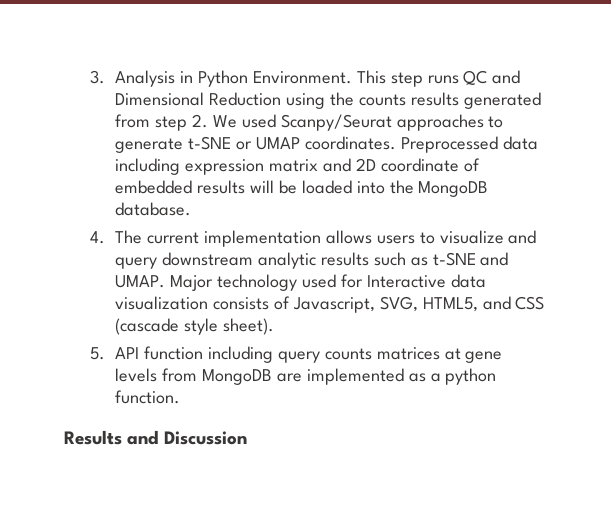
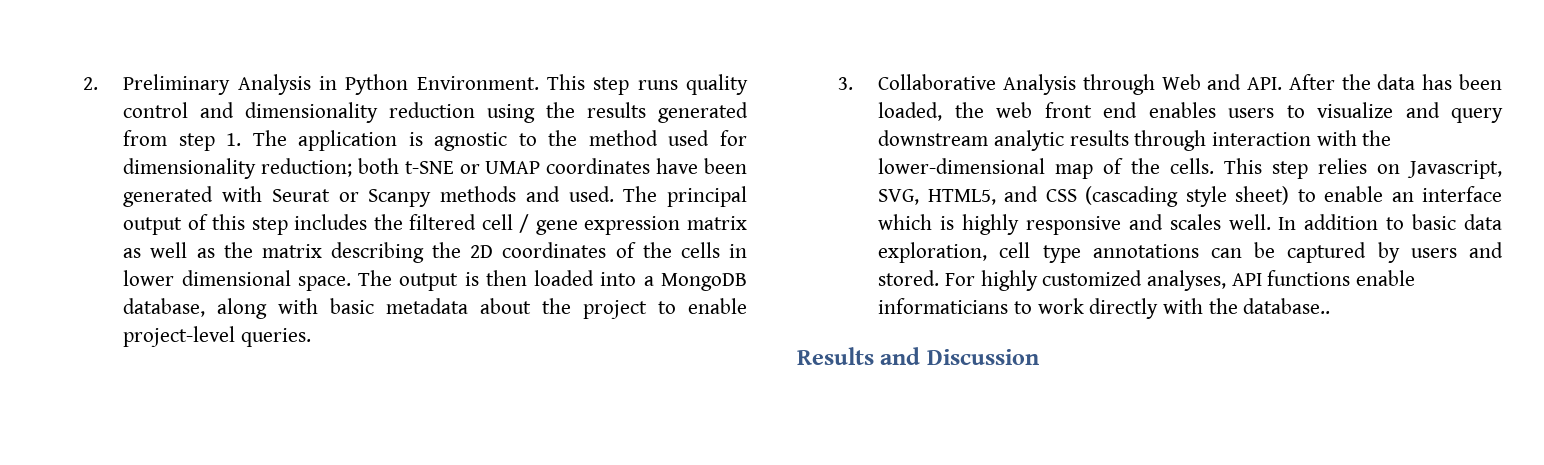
- 3. Analysis in Python Environment.
+ 2. Preliminary Analysis in Python Environment.
- This step runs QC and Dimensional Reduction using the counts results generated from step 2. We used Scanpy/Seurat approaches to generate t-SNE or UMAP coordinates. Preprocessed data including expression matrix and 2D coordinate of embedded results will be loaded into the MongoDB database.
- 4. The current implementation allows users to visualize and query downstream analytic results such as t-SNE and UMAP. Major technology used for Interactive data visualization consists of Javascript, SVG, HTML5, and CSS (cascade style sheet).
- 5. API function including query counts matrices at gene levels from MongoDB are implemented as a python function.
+ This step runs quality control and dimensionality reduction using the results generated from step 1. The application is agnostic to the method used for dimensionality reduction; both t-SNE or UMAP coordinates have been generated with Seurat or Scanpy methods and used. The principal output of this step includes the filtered cell / gene expression matrix as well as the matrix describing the 2D coordinates of the cells in lower dimensional space. The output is then loaded into a MongoDB database, along with basic metadata about the project to enable project-level queries.
+ 3. Collaborative Analysis through Web and API. After the data has been loaded, the web front end enables users to visualize and query downstream analytic results through interaction with the lower-dimensional map of the cells. This step relies on Javascript, SVG, HTML5, and CSS (cascading style sheet) to enable an interface which is highly responsive and scales well. In addition to basic data exploration, cell type annotations can be captured by users and stored. For highly customized analyses, API functions enable informaticians to work directly with the database..

